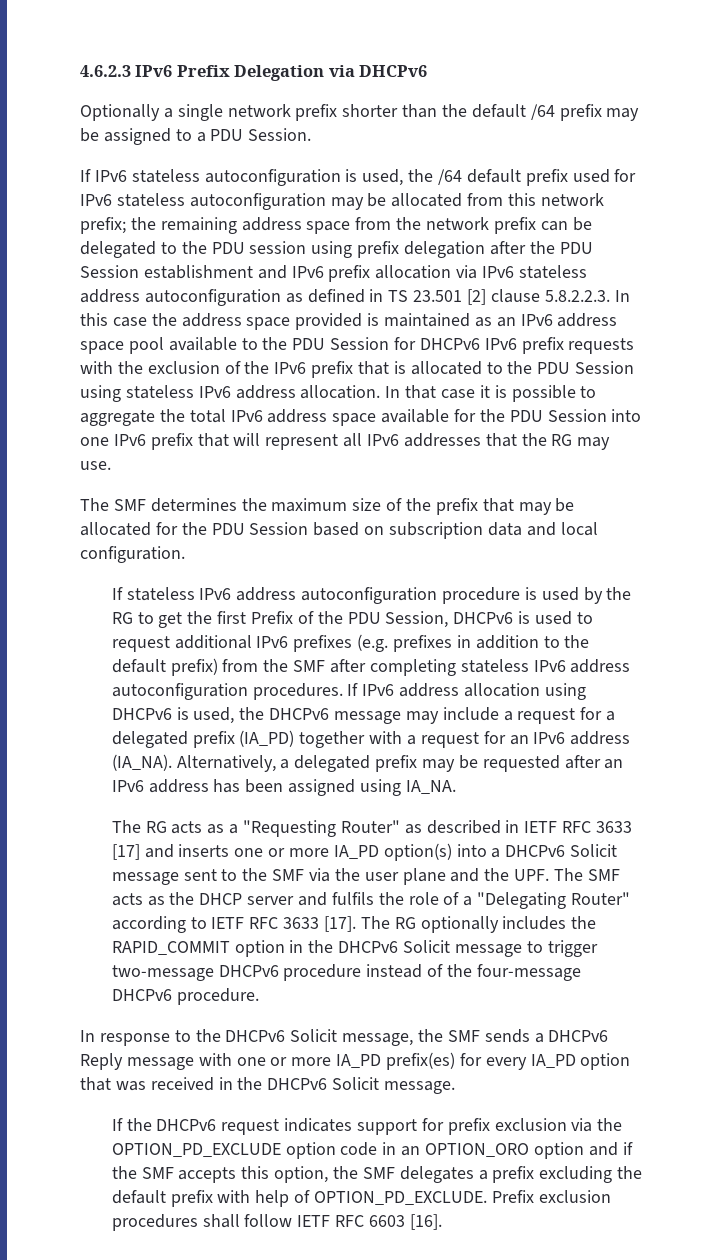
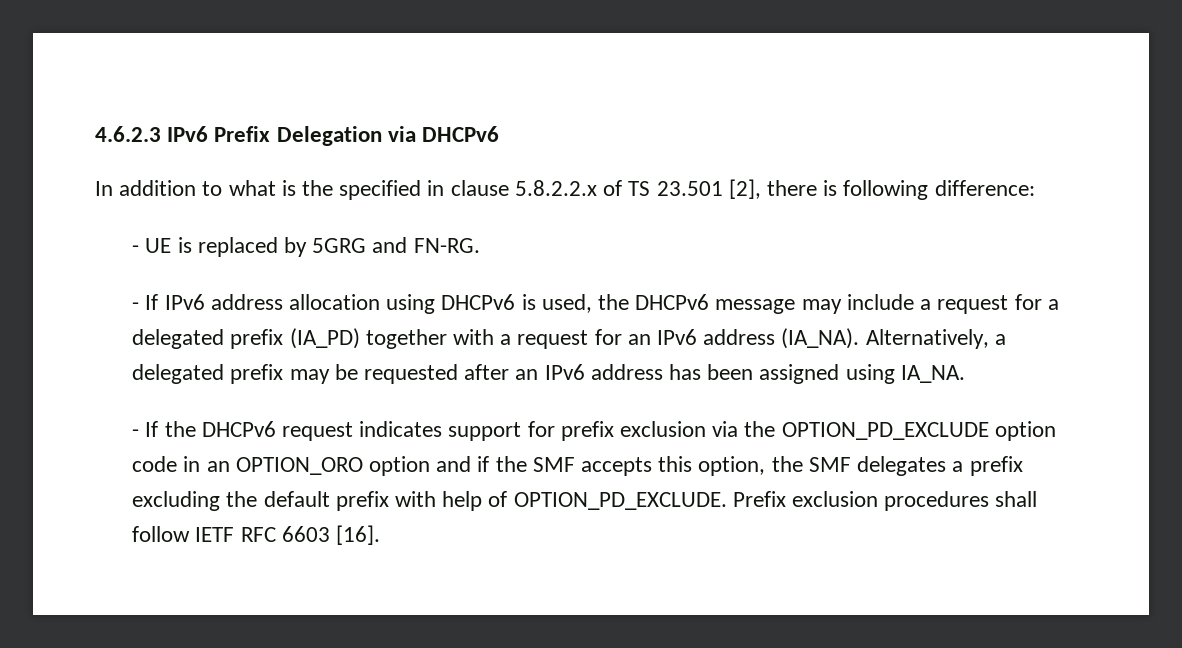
- Optionally a single network prefix shorter than the default /64 prefix may be assigned to a PDU Session.
- If IPv6 stateless autoconfiguration is used, the /64 default prefix used for IPv6 stateless autoconfiguration may be allocated from this network prefix; the remaining address space from the network prefix can be delegated to the PDU session using prefix delegation after the PDU Session establishment and IPv6 prefix allocation via IPv6 stateless address autoconfiguration as defined in TS 23.501 [2] clause 5.8.2.2.3. In this case the address space provided is maintained as an IPv6 address space pool available to the PDU Session for DHCPv6 IPv6 prefix requests with the exclusion of the IPv6 prefix that is allocated to the PDU Session using stateless IPv6 address allocation. In that case it is possible to aggregate the total IPv6 address space available for the PDU Session into one IPv6 prefix that will represent all IPv6 addresses that the RG may use.
- The SMF determines the maximum size of the prefix that may be allocated for the PDU Session based on subscription data and local configuration.
- If stateless IPv6 address autoconfiguration procedure is used by the RG to get the first Prefix of the PDU Session, DHCPv6 is used to request additional IPv6 prefixes (e.g. prefixes in addition to the default prefix) from the SMF after completing stateless IPv6 address autoconfiguration procedures. If IPv6 address allocation using DHCPv6 is used, the DHCPv6 message may include a request for a delegated prefix (IA_PD) together with a request for an IPv6 address (IA_NA).
+ In addition to what is the specified in clause 5.8.2.2.x of TS 23.501 [2], there is following difference:
+ - UE is replaced by 5GRG and FN-RG.
+ - If IPv6 address allocation using DHCPv6 is used, the DHCPv6 message may include a request for a delegated prefix (IA_PD) together with a request for an IPv6 address (IA_NA).
- The RG acts as a "Requesting Router" as described in IETF RFC 3633 [17] and inserts one or more IA_PD option(s) into a DHCPv6 Solicit message sent to the SMF via the user plane and the UPF. The SMF acts as the DHCP server and fulfils the role of a "Delegating Router" according to IETF RFC 3633 [17]. The RG optionally includes the RAPID_COMMIT option in the DHCPv6 Solicit message to trigger two-message DHCPv6 procedure instead of the four-message DHCPv6 procedure.
- In response to the DHCPv6 Solicit message, the SMF sends a DHCPv6 Reply message with one or more IA_PD prefix(es) for every IA_PD option that was received in the DHCPv6 Solicit message.
- If the DHCPv6 request indicates support for prefix exclusion via the OPTION_PD_EXCLUDE option code in an OPTION_ORO option and if the SMF accepts this option, the SMF delegates a prefix excluding the default prefix with help of OPTION_PD_EXCLUDE.
+ - If the DHCPv6 request indicates support for prefix exclusion via the OPTION_PD_EXCLUDE option code in an OPTION_ORO option and if the SMF accepts this option, the SMF delegates a prefix excluding the default prefix with help of OPTION_PD_EXCLUDE.

